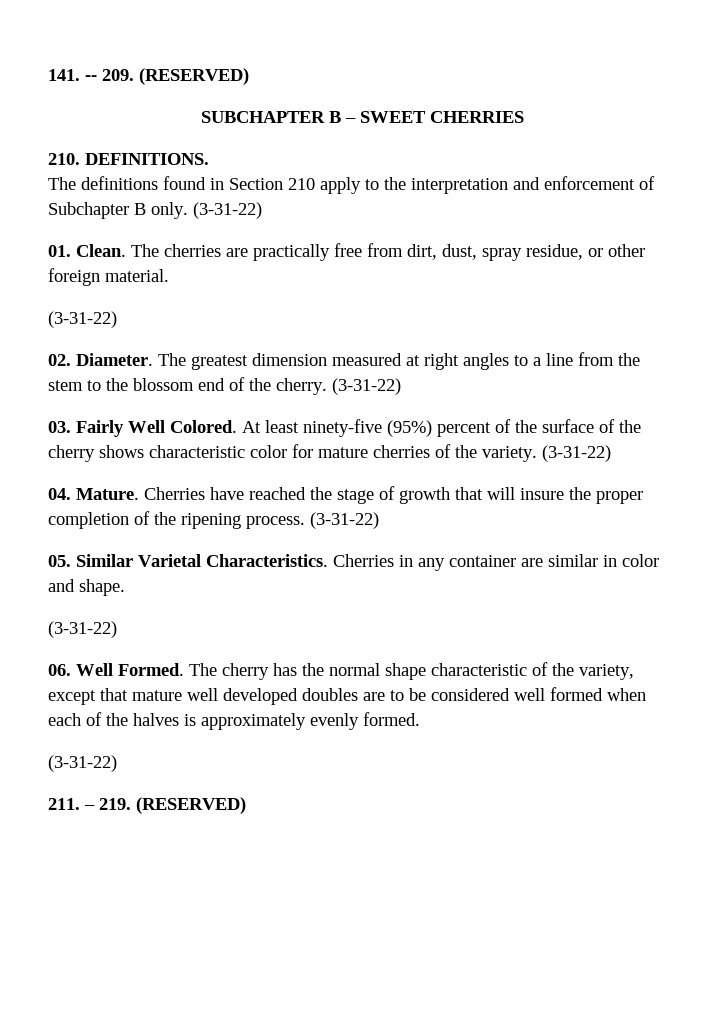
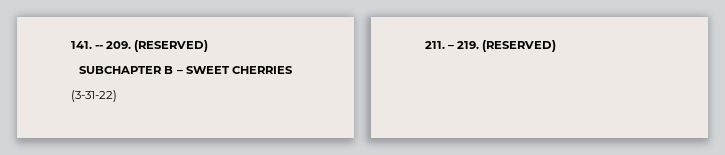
- 210. DEFINITIONS.
- The definitions found in Section 210 apply to the interpretation and enforcement of Subchapter B only. (3-31-22)
- 01. Clean. The cherries are practically free from dirt, dust, spray residue, or other foreign material.
- (3-31-22)
- 02. Diameter. The greatest dimension measured at right angles to a line from the stem to the blossom end of the cherry. (3-31-22)
- 03. Fairly Well Colored. At least ninety-five (95%) percent of the surface of the cherry shows characteristic color for mature cherries of the variety. (3-31-22)
- 04. Mature. Cherries have reached the stage of growth that will insure the proper completion of the ripening process. (3-31-22)
- 05. Similar Varietal Characteristics. Cherries in any container are similar in color and shape.
- (3-31-22)
- 06. Well Formed. The cherry has the normal shape characteristic of the variety, except that mature well developed doubles are to be considered well formed when each of the halves is approximately evenly formed.

